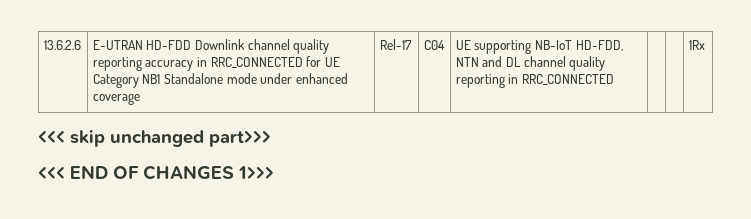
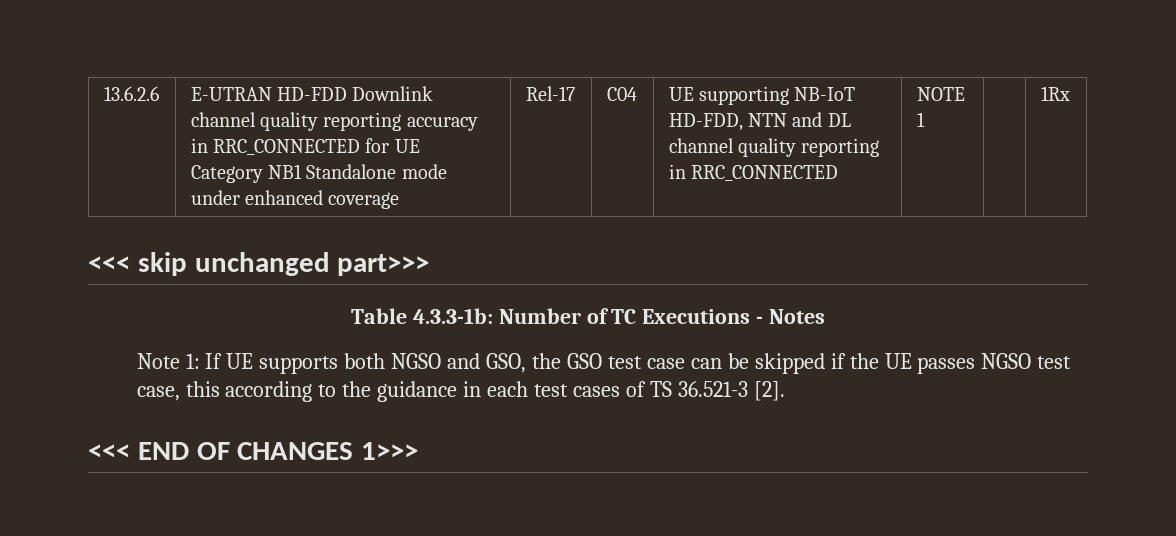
- 13.6.2.6 | E-UTRAN HD-FDD Downlink channel quality reporting accuracy in RRC_CONNECTED for UE Category NB1 Standalone mode under enhanced coverage | Rel-17 | C04 | UE supporting NB-IoT HD-FDD, NTN and DL channel quality reporting in RRC_CONNECTED | | | 1Rx
+ 13.6.2.6 | E-UTRAN HD-FDD Downlink channel quality reporting accuracy in RRC_CONNECTED for UE Category NB1 Standalone mode under enhanced coverage | Rel-17 | C04 | UE supporting NB-IoT HD-FDD, NTN and DL channel quality reporting in RRC_CONNECTED | NOTE 1 | | 1Rx
+ Table 4.3.3-1b: Number of TC Executions - Notes
+ Note 1: If UE supports both NGSO and GSO, the GSO test case can be skipped if the UE passes NGSO test case, this according to the guidance in each test cases of TS 36.521-3 [2].

